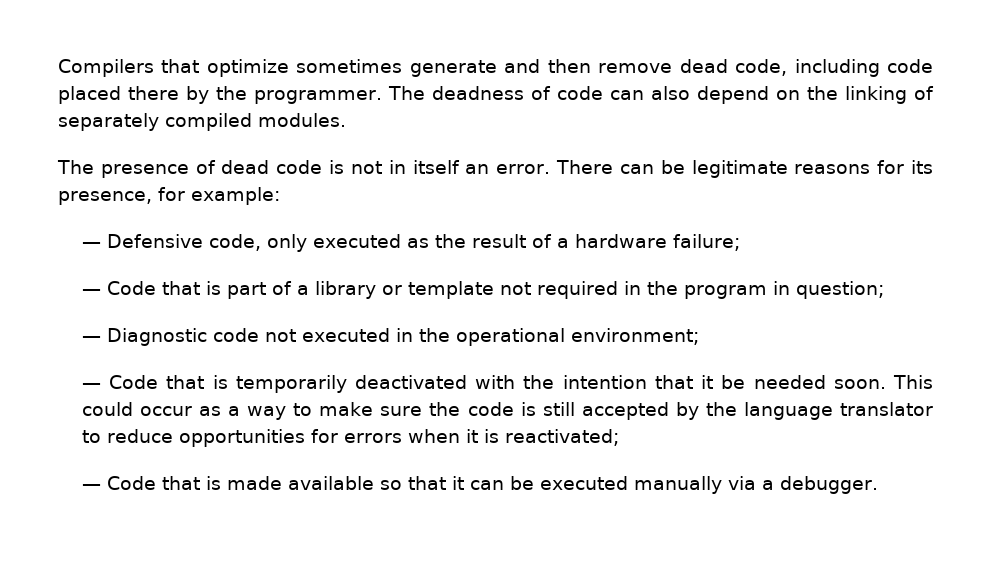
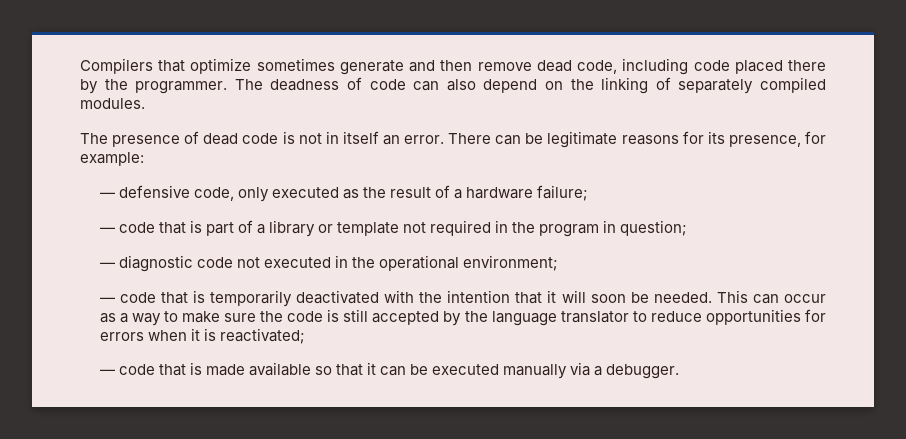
- — Defensive code, only executed as the result of a hardware failure;
+ — defensive code, only executed as the result of a hardware failure;
- — Code that is part of a library or template not required in the program in question;
+ — code that is part of a library or template not required in the program in question;
- — Diagnostic code not executed in the operational environment;
+ — diagnostic code not executed in the operational environment;
- — Code that is temporarily deactivated with the intention that it be needed soon. This could occur as a way to make sure the code is still accepted by the language translator to reduce opportunities for errors when it is reactivated;
+ — code that is temporarily deactivated with the intention that it will soon be needed. This can occur as a way to make sure the code is still accepted by the language translator to reduce opportunities for errors when it is reactivated;
- — Code that is made available so that it can be executed manually via a debugger.
+ — code that is made available so that it can be executed manually via a debugger.

